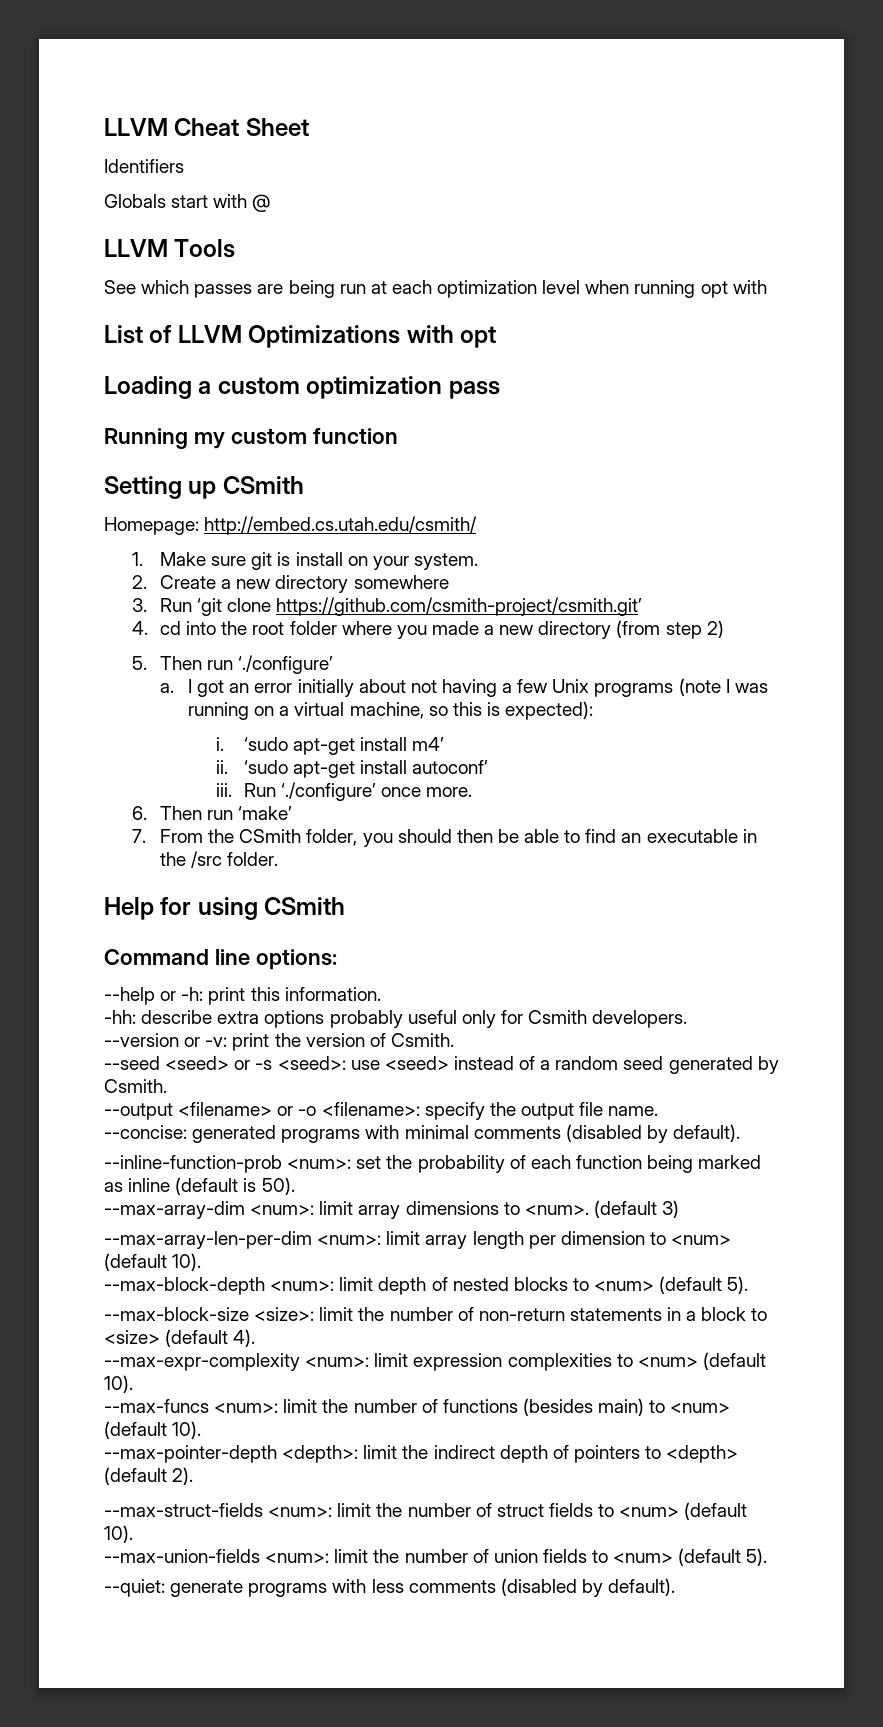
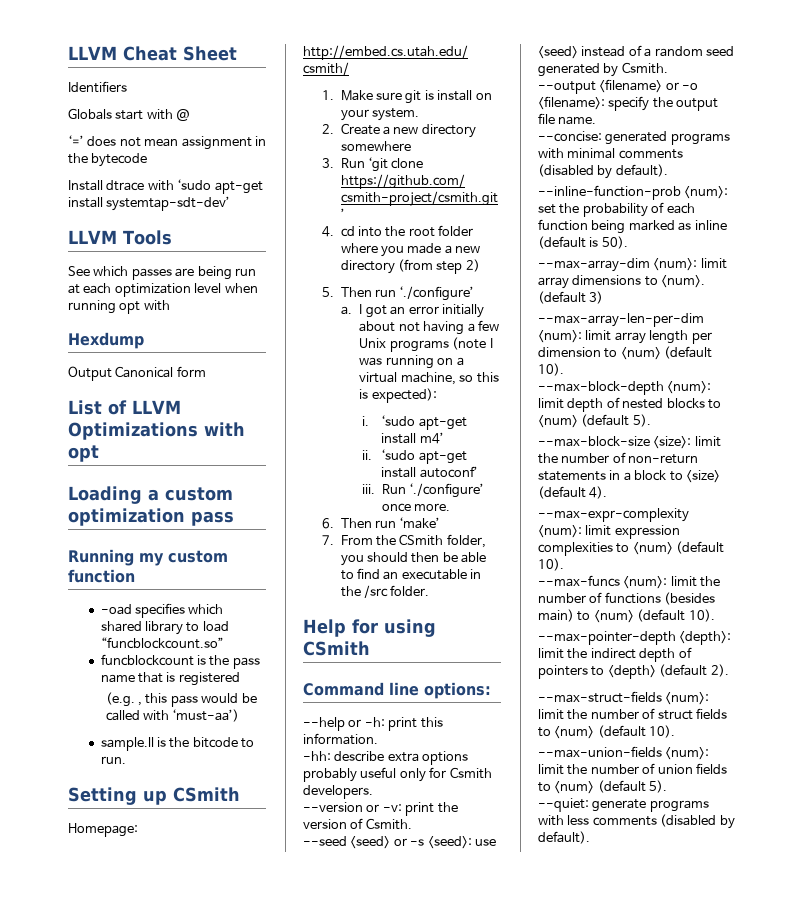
+ ‘=’ does not mean assignment in the bytecode
+ Install dtrace with ‘sudo apt-get install systemtap-sdt-dev’
+ Hexdump
+ Output Canonical form
+ -oad specifies which shared library to load “funcblockcount.so”
+ funcblockcount is the pass name that is registered
+ (e.g. , this pass would be called with ‘must-aa’)
+ sample.ll is the bitcode to run.

